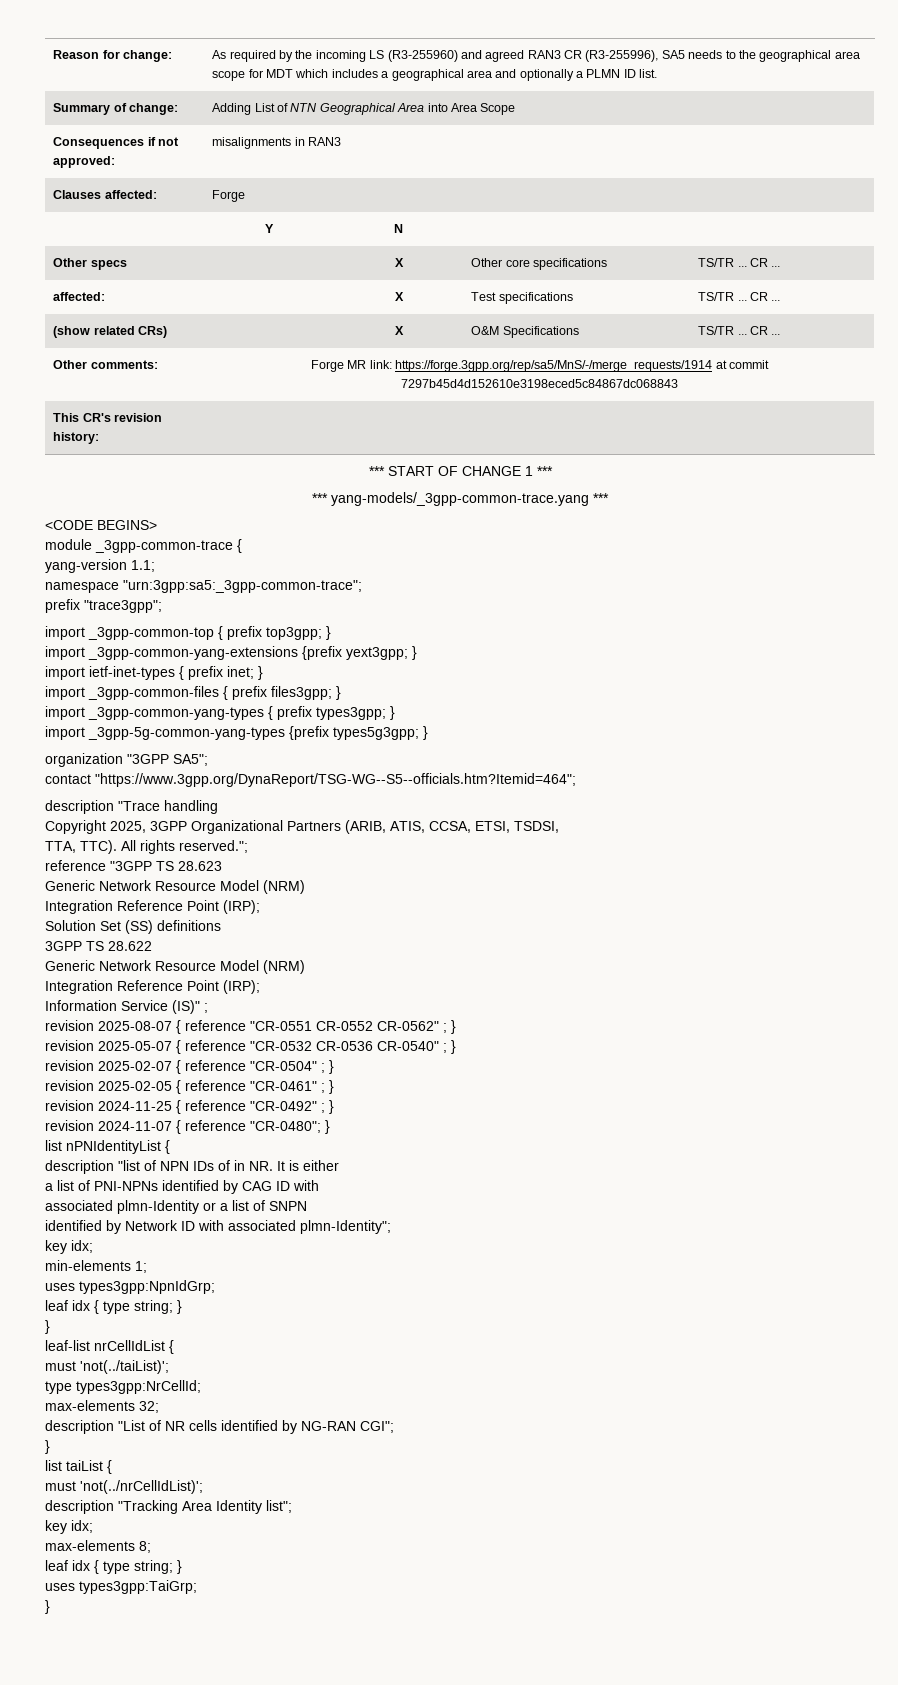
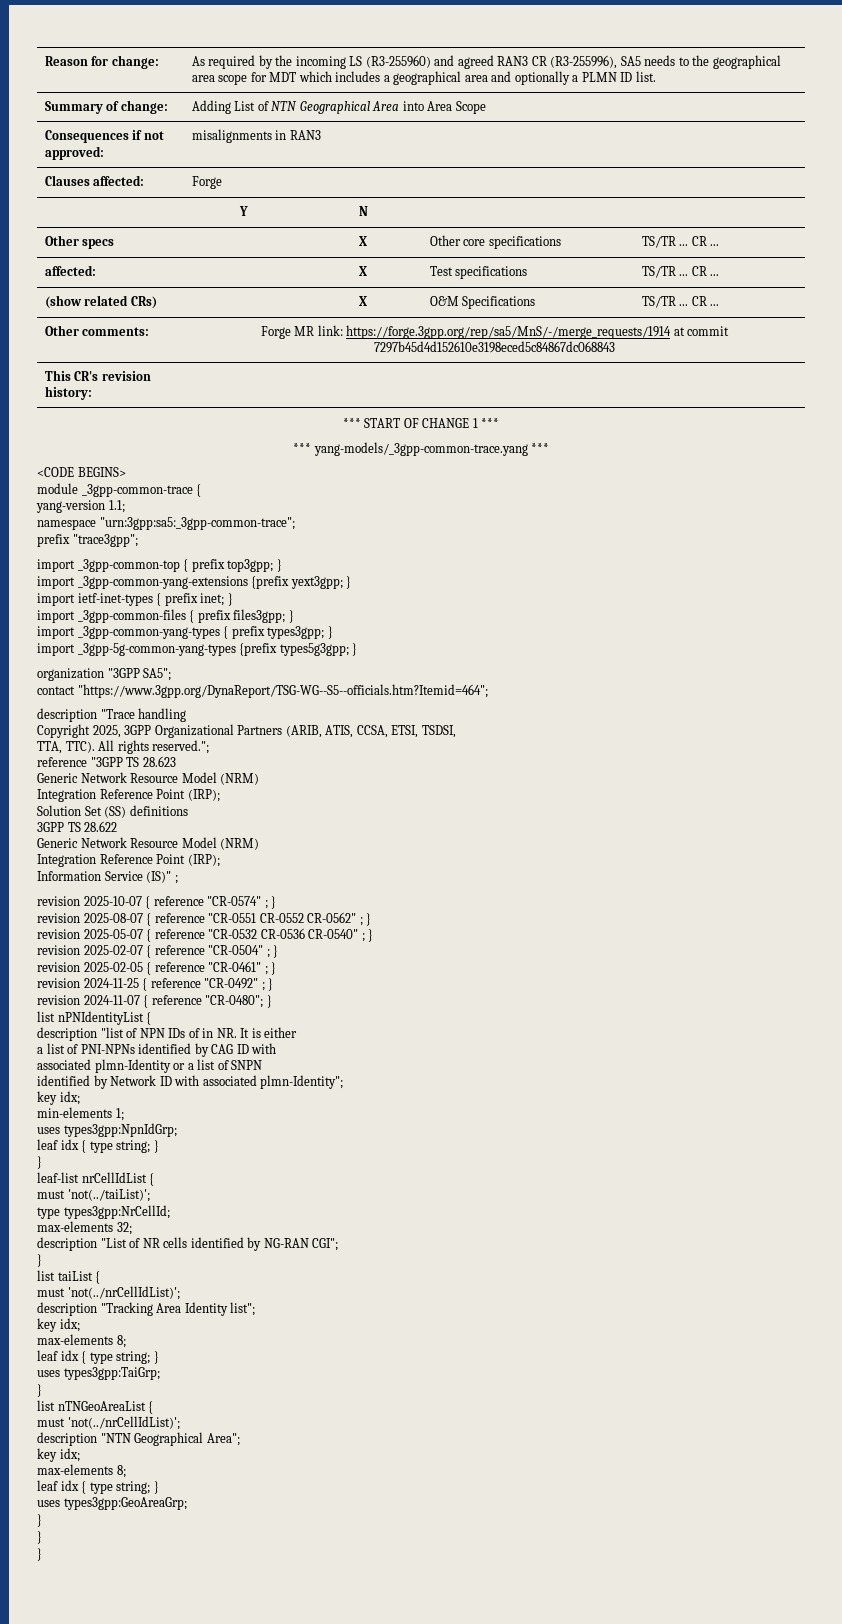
+ revision 2025-10-07 { reference "CR-0574" ; }
+ list nTNGeoAreaList {
+ must 'not(../nrCellIdList)';
+ description "NTN Geographical Area";
+ key idx;
+ max-elements 8;
+ leaf idx { type string; }
+ uses types3gpp:GeoAreaGrp;
+ }
+ }
+ }

